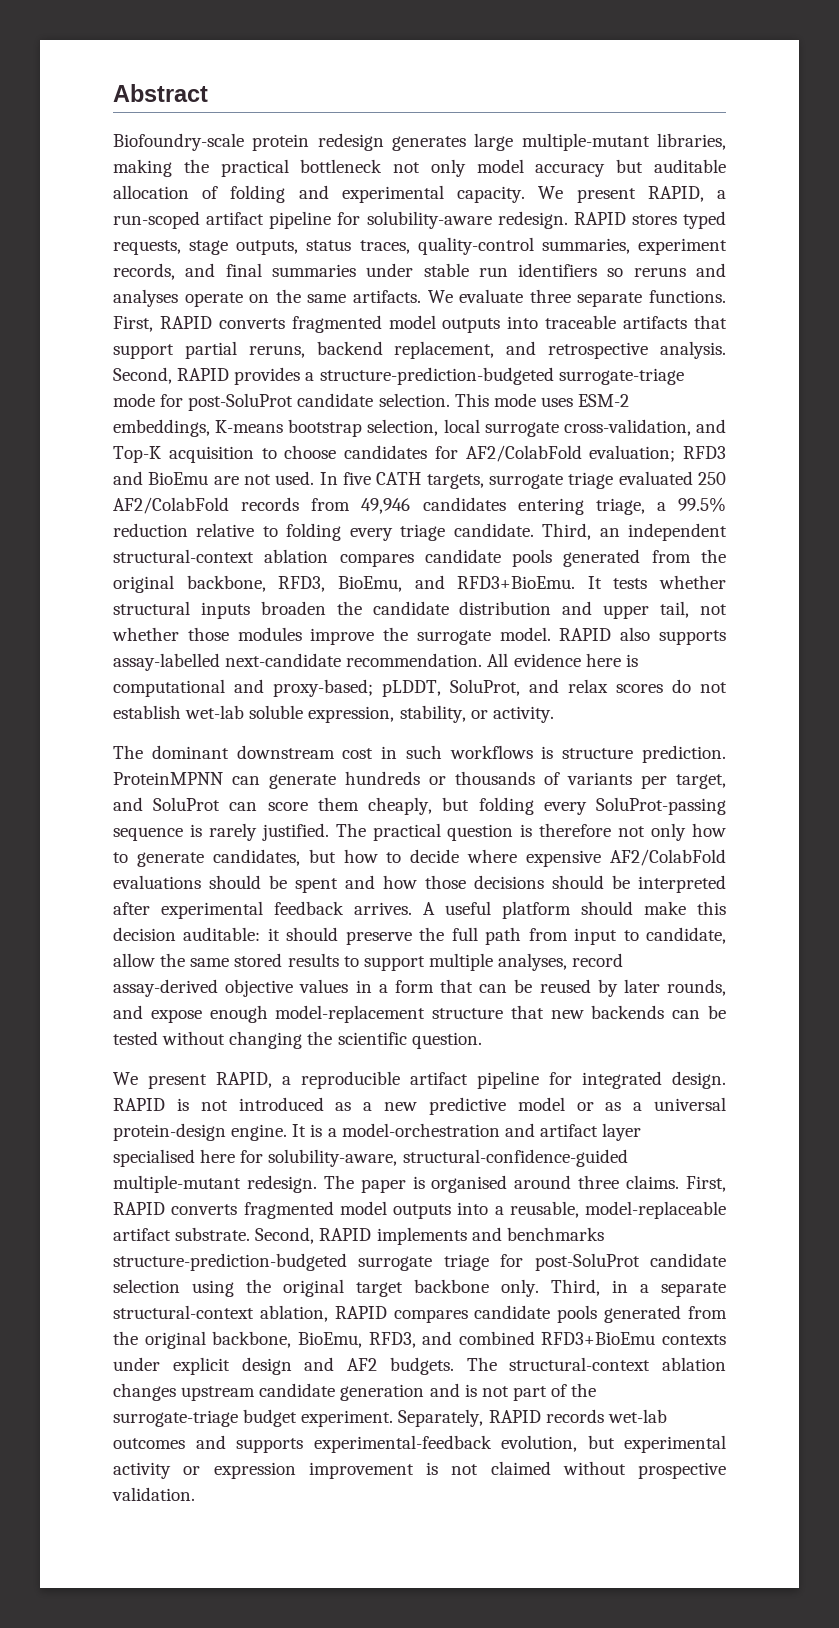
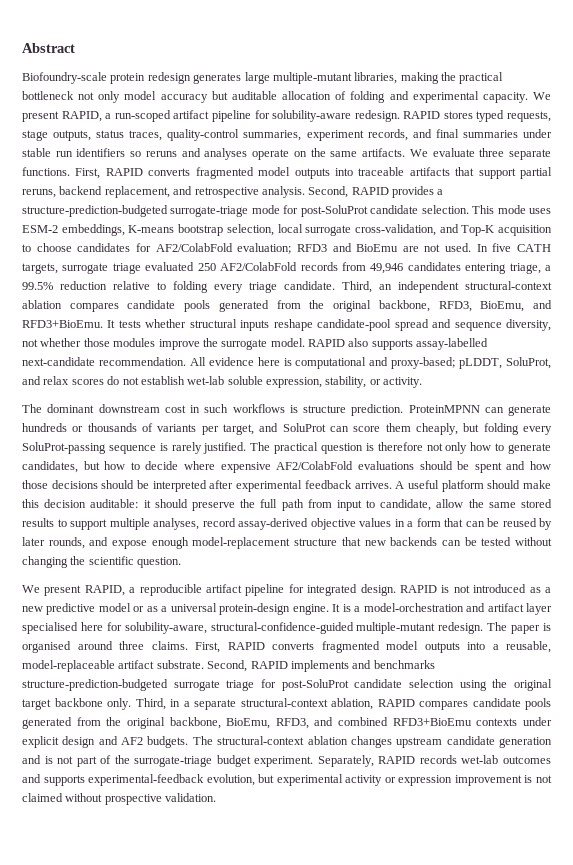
- It tests whether structural inputs broaden the candidate distribution and upper tail, not whether those modules improve the surrogate model.
+ It tests whether structural inputs reshape candidate-pool spread and sequence diversity, not whether those modules improve the surrogate model.

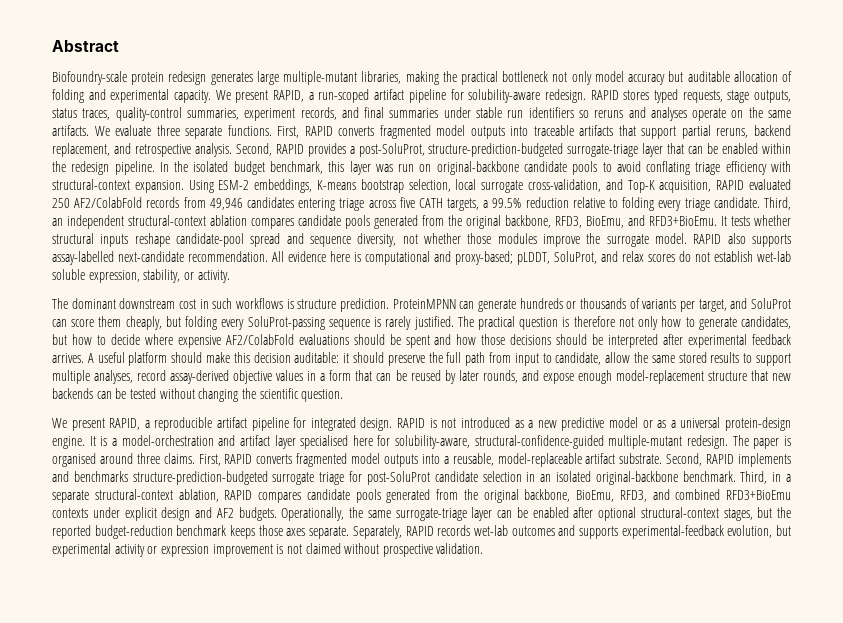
- Second, RAPID provides a structure-prediction-budgeted surrogate-triage mode for post-SoluProt candidate selection. This mode uses ESM-2 embeddings, K-means bootstrap selection, local surrogate cross-validation, and Top-K acquisition to choose candidates for AF2/ColabFold evaluation; RFD3 and BioEmu are not used. In five CATH targets, surrogate triage evaluated 250 AF2/ColabFold records from 49,946 candidates entering triage, a 99.5% reduction relative to folding every triage candidate.
+ Second, RAPID provides a post-SoluProt, structure-prediction-budgeted surrogate-triage layer that can be enabled within the redesign pipeline. In the isolated budget benchmark, this layer was run on original-backbone candidate pools to avoid conflating triage efficiency with structural-context expansion. Using ESM-2 embeddings, K-means bootstrap selection, local surrogate cross-validation, and Top-K acquisition, RAPID evaluated 250 AF2/ColabFold records from 49,946 candidates entering triage across five CATH targets, a 99.5% reduction relative to folding every triage candidate.
- Second, RAPID implements and benchmarks structure-prediction-budgeted surrogate triage for post-SoluProt candidate selection using the original target backbone only.
+ Second, RAPID implements and benchmarks structure-prediction-budgeted surrogate triage for post-SoluProt candidate selection in an isolated original-backbone benchmark.
- The structural-context ablation changes upstream candidate generation and is not part of the surrogate-triage budget experiment.
+ Operationally, the same surrogate-triage layer can be enabled after optional structural-context stages, but the reported budget-reduction benchmark keeps those axes separate.

